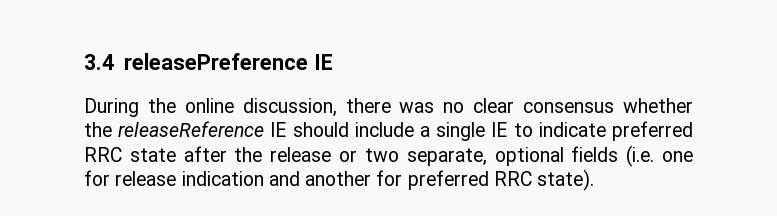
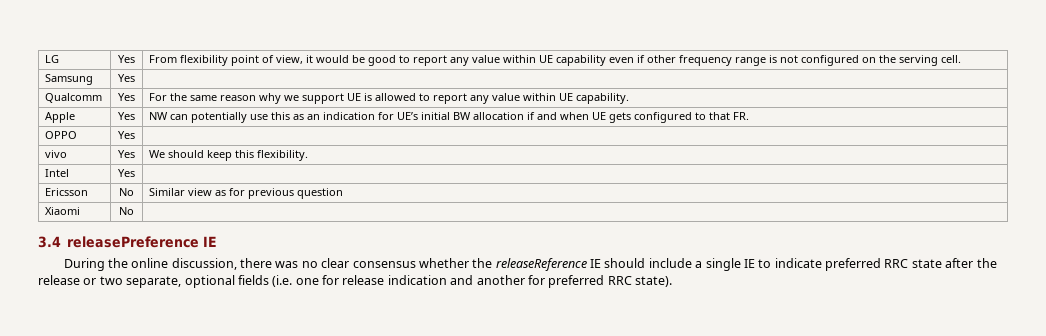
+ LG | Yes | From flexibility point of view, it would be good to report any value within UE capability even if other frequency range is not configured on the serving cell.
+ Samsung | Yes |
+ Qualcomm | Yes | For the same reason why we support UE is allowed to report any value within UE capability.
+ Apple | Yes | NW can potentially use this as an indication for UE’s initial BW allocation if and when UE gets configured to that FR.
+ OPPO | Yes |
+ vivo | Yes | We should keep this flexibility.
+ Intel | Yes |
+ Ericsson | No | Similar view as for previous question
+ Xiaomi | No |

